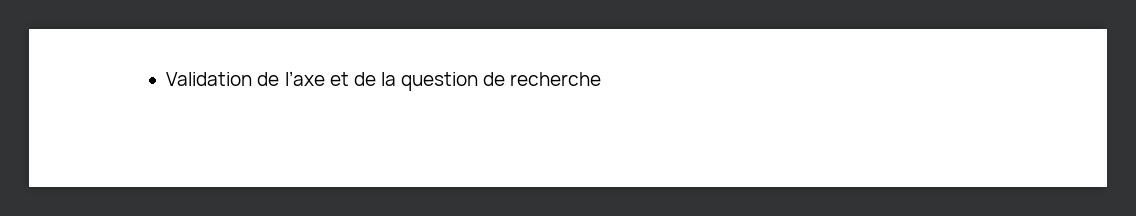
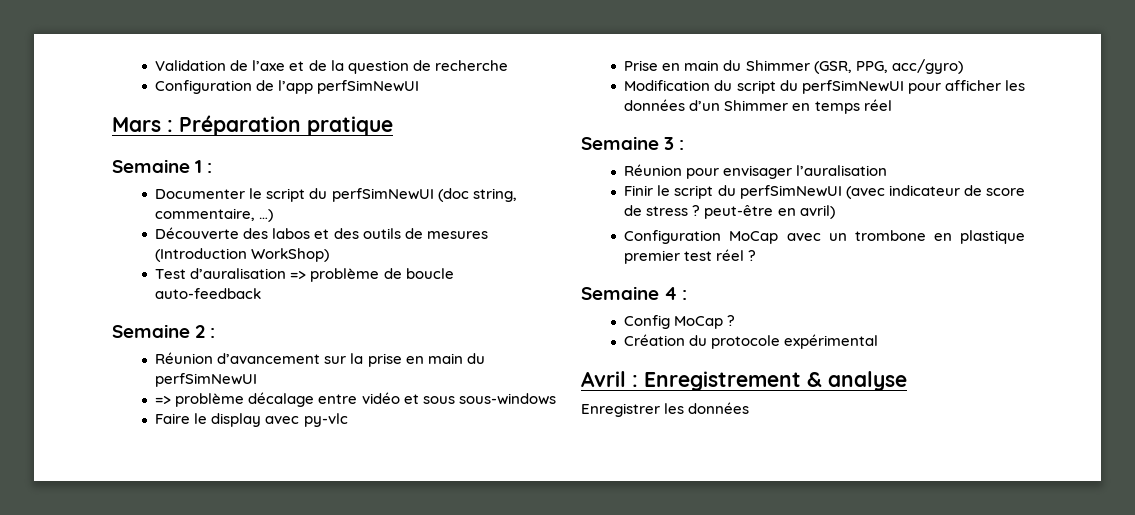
+ Configuration de l’app perfSimNewUI
+ Mars : Préparation pratique
+ Semaine 1 :
+ Documenter le script du perfSimNewUI (doc string, commentaire, …)
+ Découverte des labos et des outils de mesures (Introduction WorkShop)
+ Test d’auralisation => problème de boucle auto-feedback
+ Semaine 2 :
+ Réunion d’avancement sur la prise en main du perfSimNewUI
+ => problème décalage entre vidéo et sous sous-windows
+ Faire le display avec py-vlc
+ Prise en main du Shimmer (GSR, PPG, acc/gyro)
+ Modification du script du perfSimNewUI pour afficher les données d’un Shimmer en temps réel
+ Semaine 3 :
+ Réunion pour envisager l’auralisation
+ Finir le script du perfSimNewUI (avec indicateur de score de stress ? peut-être en avril)
+ Configuration MoCap avec un trombone en plastique premier test réel ?
+ Semaine 4 :
+ Config MoCap ?
+ Création du protocole expérimental
+ Avril : Enregistrement & analyse
+ Enregistrer les données

